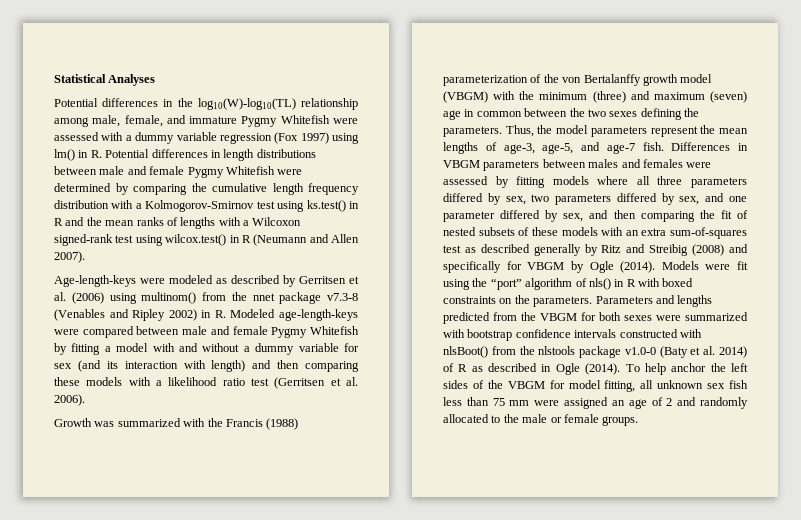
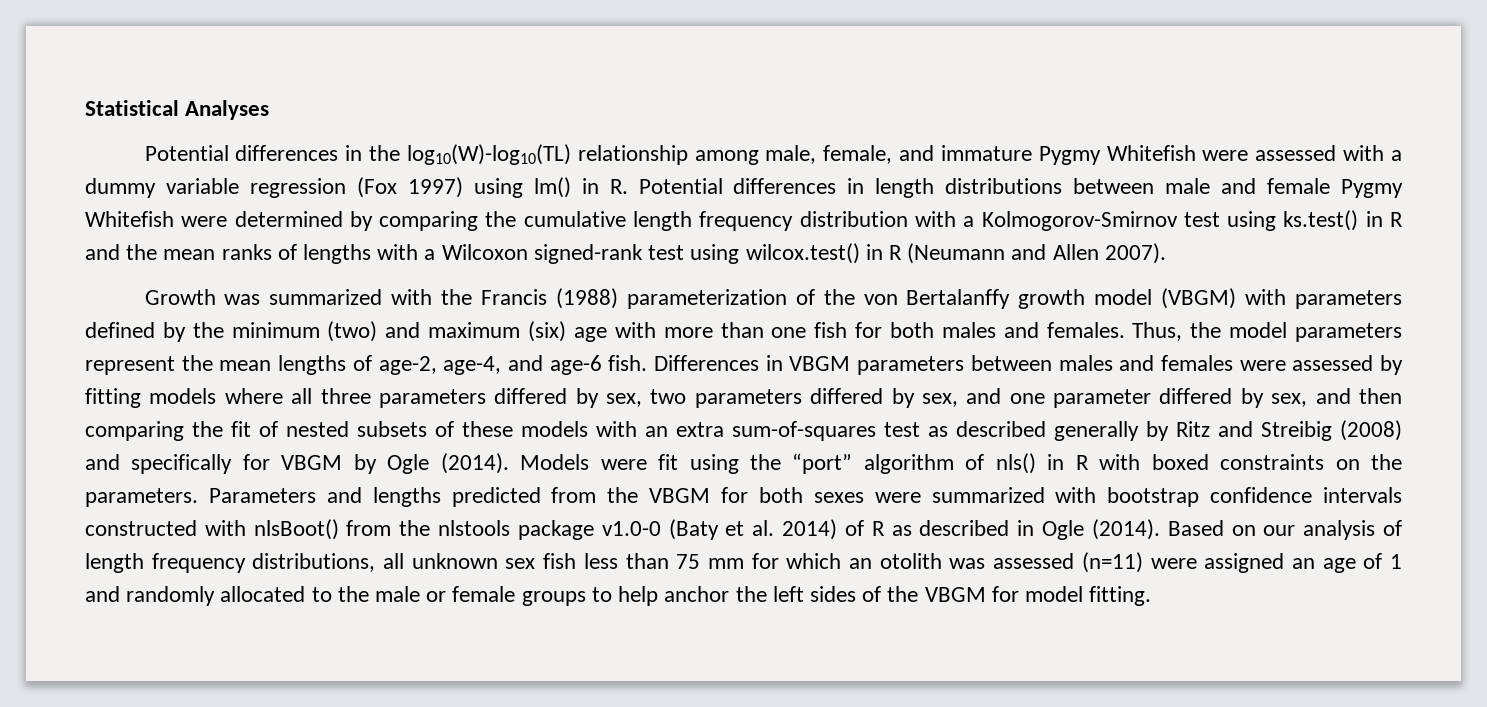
- Age-length-keys were modeled as described by Gerritsen et al. (2006) using multinom() from the nnet package v7.3-8 (Venables and Ripley 2002) in R. Modeled age-length-keys were compared between male and female Pygmy Whitefish by fitting a model with and without a dummy variable for sex (and its interaction with length) and then comparing these models with a likelihood ratio test (Gerritsen et al. 2006).
- Growth was summarized with the Francis (1988) parameterization of the von Bertalanffy growth model (VBGM) with the minimum (three) and maximum (seven) age in common between the two sexes defining the parameters.
+ Growth was summarized with the Francis (1988) parameterization of the von Bertalanffy growth model (VBGM) with parameters defined by the minimum (two) and maximum (six) age with more than one fish for both males and females.
- Thus, the model parameters represent the mean lengths of age-3, age-5, and age-7 fish.
+ Thus, the model parameters represent the mean lengths of age-2, age-4, and age-6 fish.
- To help anchor the left sides of the VBGM for model fitting, all unknown sex fish less than 75 mm were assigned an age of 2 and randomly allocated to the male or female groups.
+ Based on our analysis of length frequency distributions, all unknown sex fish less than 75 mm for which an otolith was assessed (n=11) were assigned an age of 1 and randomly allocated to the male or female groups to help anchor the left sides of the VBGM for model fitting.

